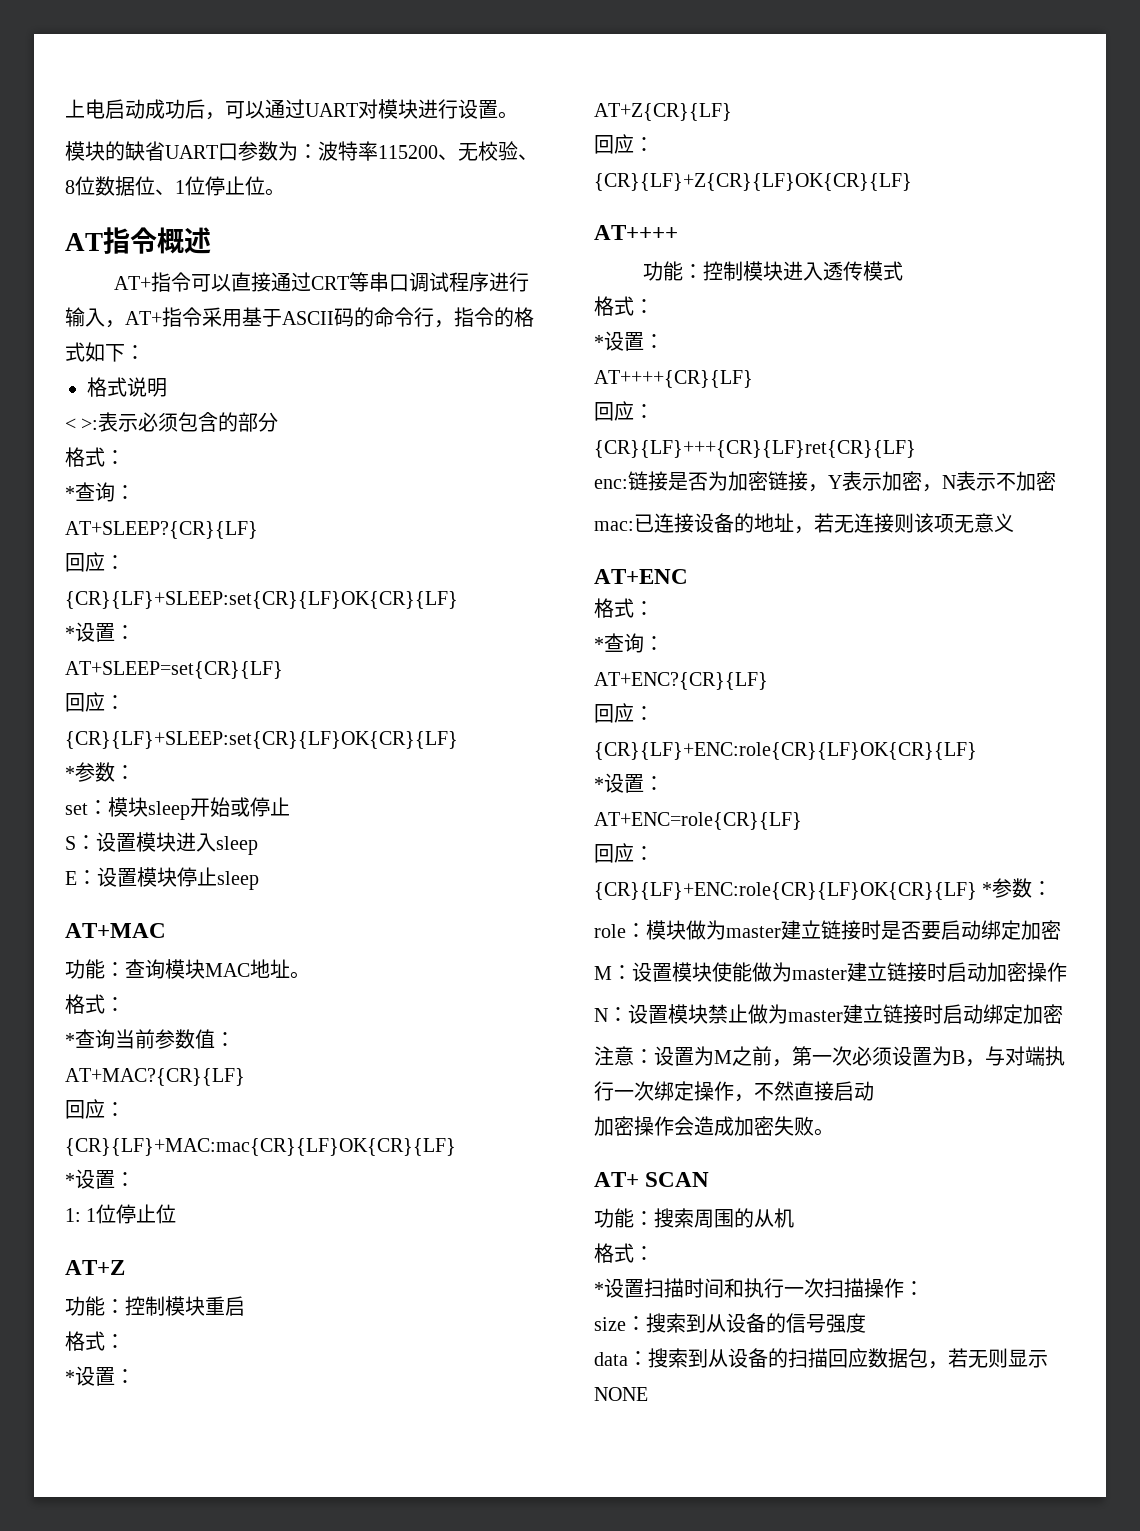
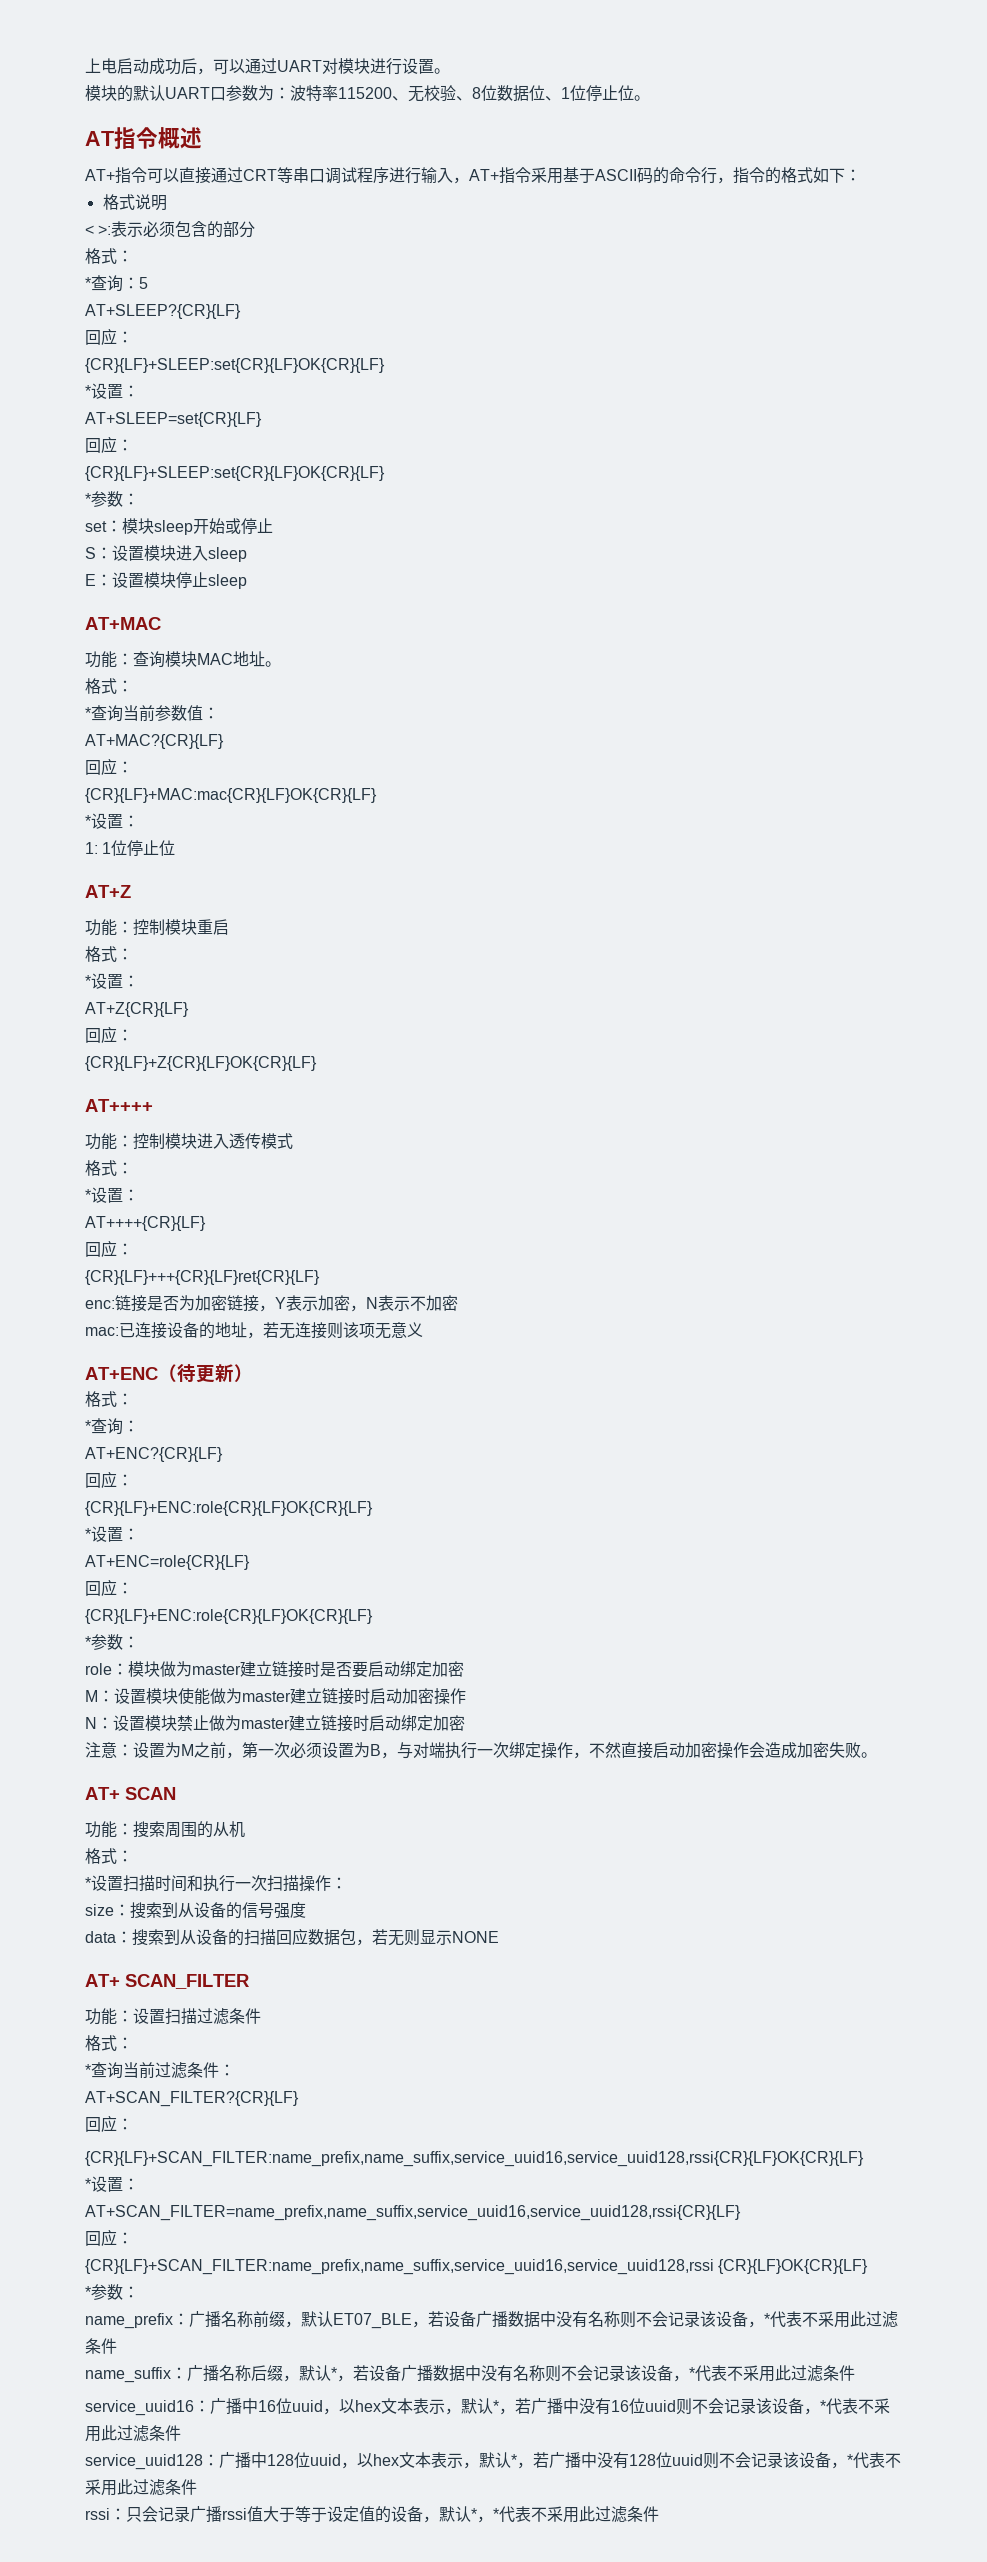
- 模块的缺省UART口参数为：波特率115200、无校验、8位数据位、1位停止位。
+ 模块的默认UART口参数为：波特率115200、无校验、8位数据位、1位停止位。
  < >:表示必须包含的部分
  格式：
- *查询：
+ *查询：5
- AT+ENC
+ AT+ENC（待更新）
  AT+ENC=role{CR}{LF}
  回应：
- {CR}{LF}+ENC:role{CR}{LF}OK{CR}{LF} *参数：
+ {CR}{LF}+ENC:role{CR}{LF}OK{CR}{LF}
+ *参数：
- 注意：设置为M之前，第一次必须设置为B，与对端执行一次绑定操作，不然直接启动
- 加密操作会造成加密失败。
+ 注意：设置为M之前，第一次必须设置为B，与对端执行一次绑定操作，不然直接启动加密操作会造成加密失败。
+ AT+ SCAN_FILTER
+ 功能：设置扫描过滤条件
+ 格式：
+ *查询当前过滤条件：
+ AT+SCAN_FILTER?{CR}{LF}
+ 回应：
+ {CR}{LF}+SCAN_FILTER:name_prefix,name_suffix,service_uuid16,service_uuid128,rssi{CR}{LF}OK{CR}{LF}
+ *设置：
+ AT+SCAN_FILTER=name_prefix,name_suffix,service_uuid16,service_uuid128,rssi{CR}{LF}
+ 回应：
+ {CR}{LF}+SCAN_FILTER:name_prefix,name_suffix,service_uuid16,service_uuid128,rssi {CR}{LF}OK{CR}{LF}
+ *参数：
+ name_prefix：广播名称前缀，默认ET07_BLE，若设备广播数据中没有名称则不会记录该设备，*代表不采用此过滤条件
+ name_suffix：广播名称后缀，默认*，若设备广播数据中没有名称则不会记录该设备，*代表不采用此过滤条件
+ service_uuid16：广播中16位uuid，以hex文本表示，默认*，若广播中没有16位uuid则不会记录该设备，*代表不采用此过滤条件
+ service_uuid128：广播中128位uuid，以hex文本表示，默认*，若广播中没有128位uuid则不会记录该设备，*代表不采用此过滤条件
+ rssi：只会记录广播rssi值大于等于设定值的设备，默认*，*代表不采用此过滤条件

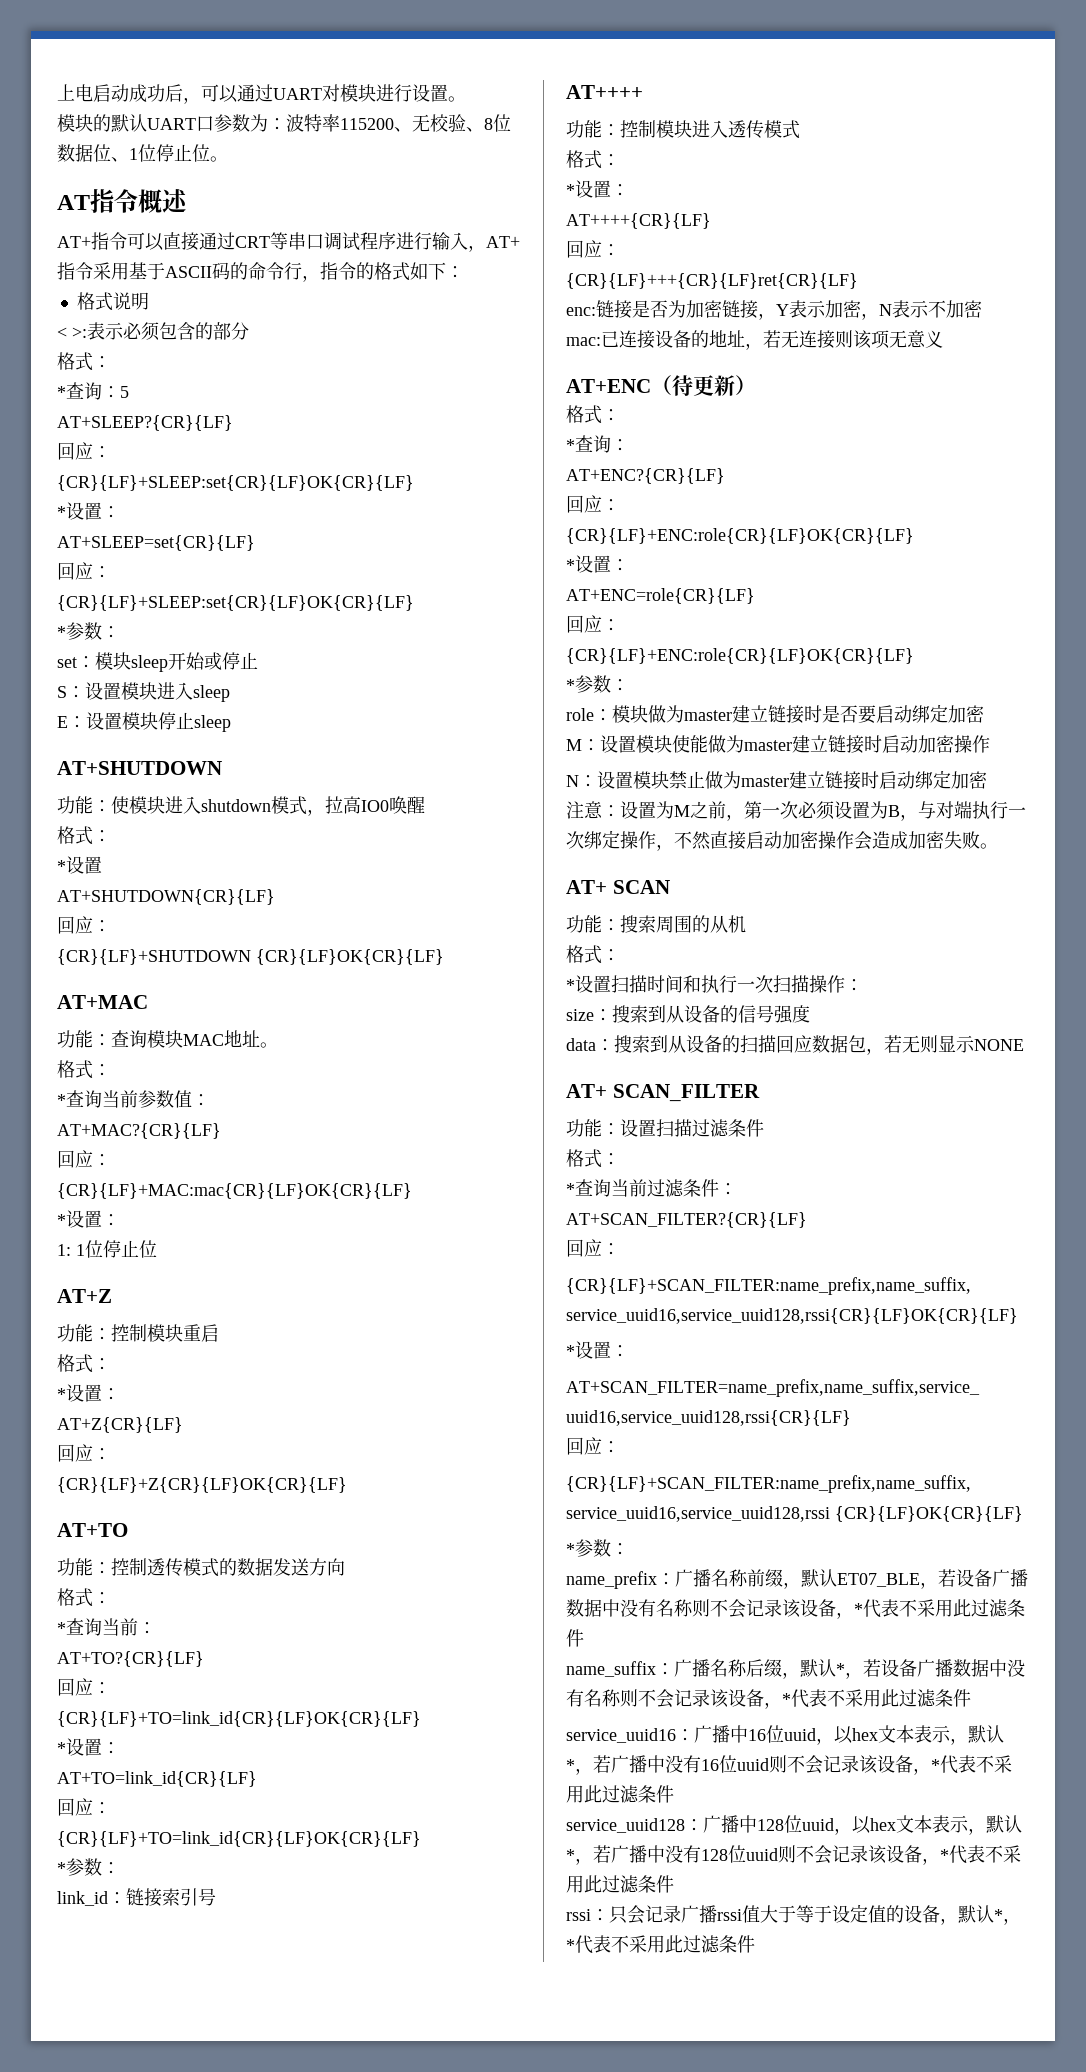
+ AT+SHUTDOWN
+ 功能：使模块进入shutdown模式，拉高IO0唤醒
+ 格式：
+ *设置
+ AT+SHUTDOWN{CR}{LF}
+ 回应：
+ {CR}{LF}+SHUTDOWN {CR}{LF}OK{CR}{LF}
+ AT+TO
+ 功能：控制透传模式的数据发送方向
+ 格式：
+ *查询当前：
+ AT+TO?{CR}{LF}
+ 回应：
+ {CR}{LF}+TO=link_id{CR}{LF}OK{CR}{LF}
+ *设置：
+ AT+TO=link_id{CR}{LF}
+ 回应：
+ {CR}{LF}+TO=link_id{CR}{LF}OK{CR}{LF}
+ *参数：
+ link_id：链接索引号

